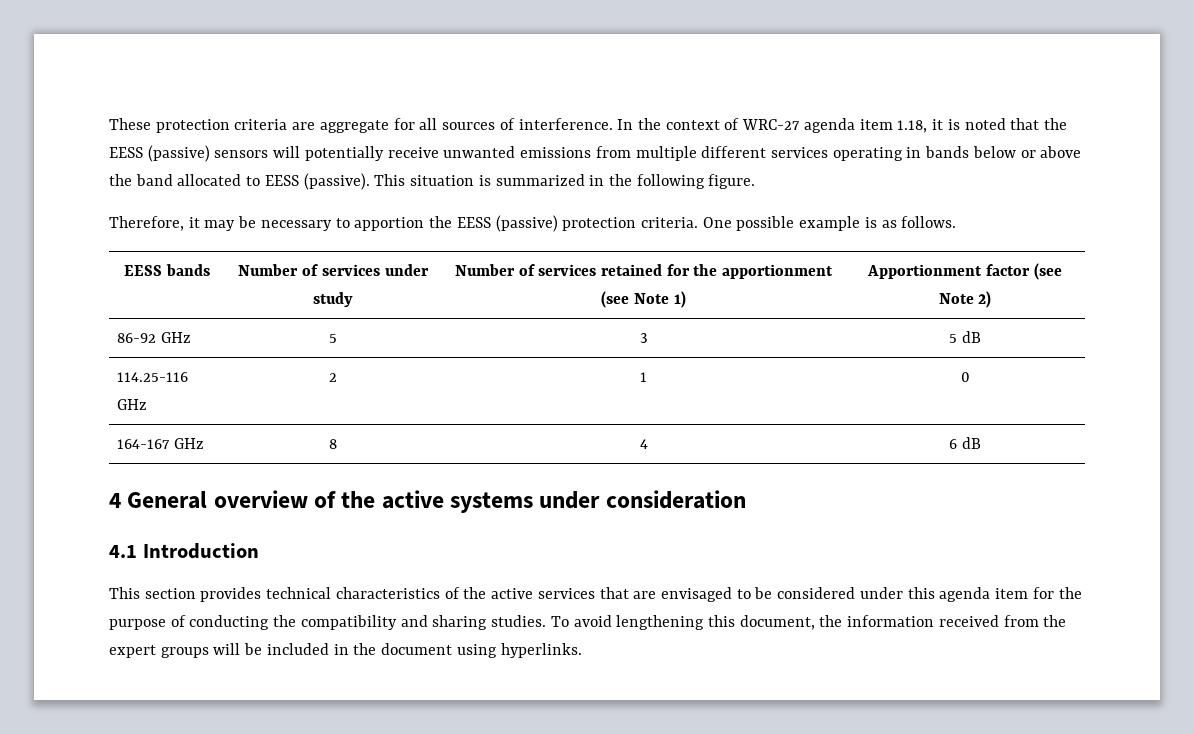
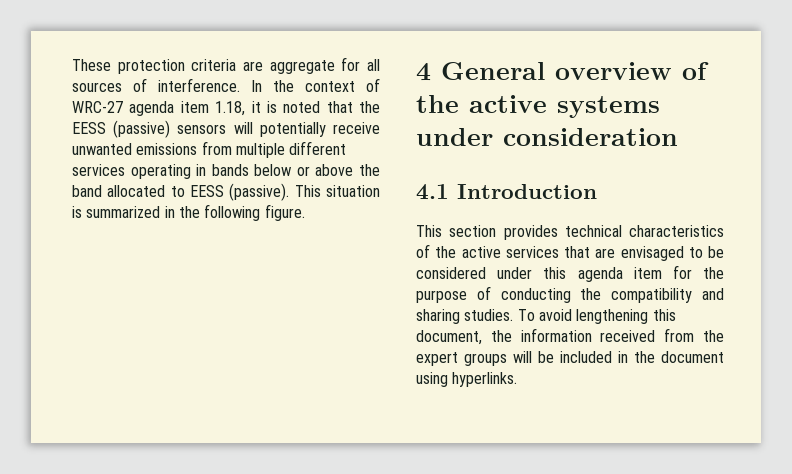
- Therefore, it may be necessary to apportion the EESS (passive) protection criteria. One possible example is as follows.
- EESS bands | Number of services under study | Number of services retained for the apportionment (see Note 1) | Apportionment factor (see Note 2)
- 86-92 GHz | 5 | 3 | 5 dB
- 114.25-116 GHz | 2 | 1 | 0
- 164-167 GHz | 8 | 4 | 6 dB

